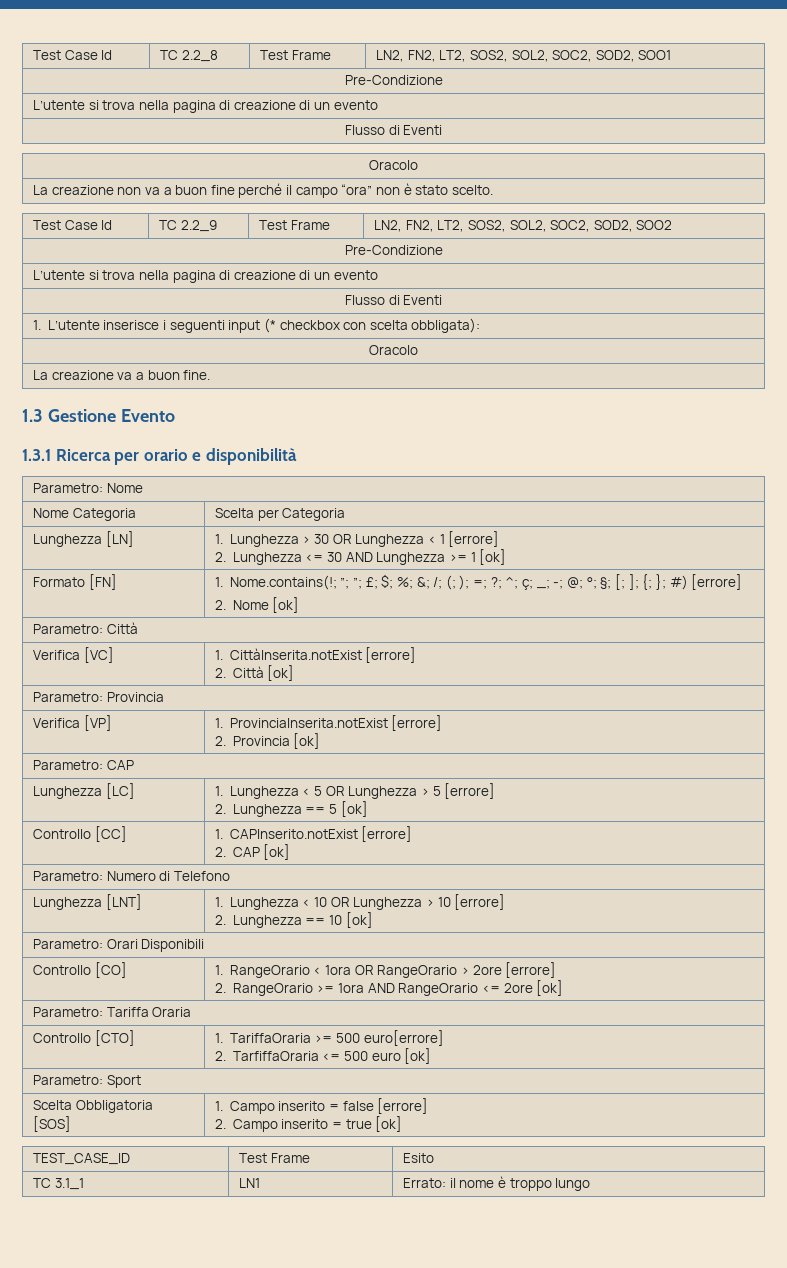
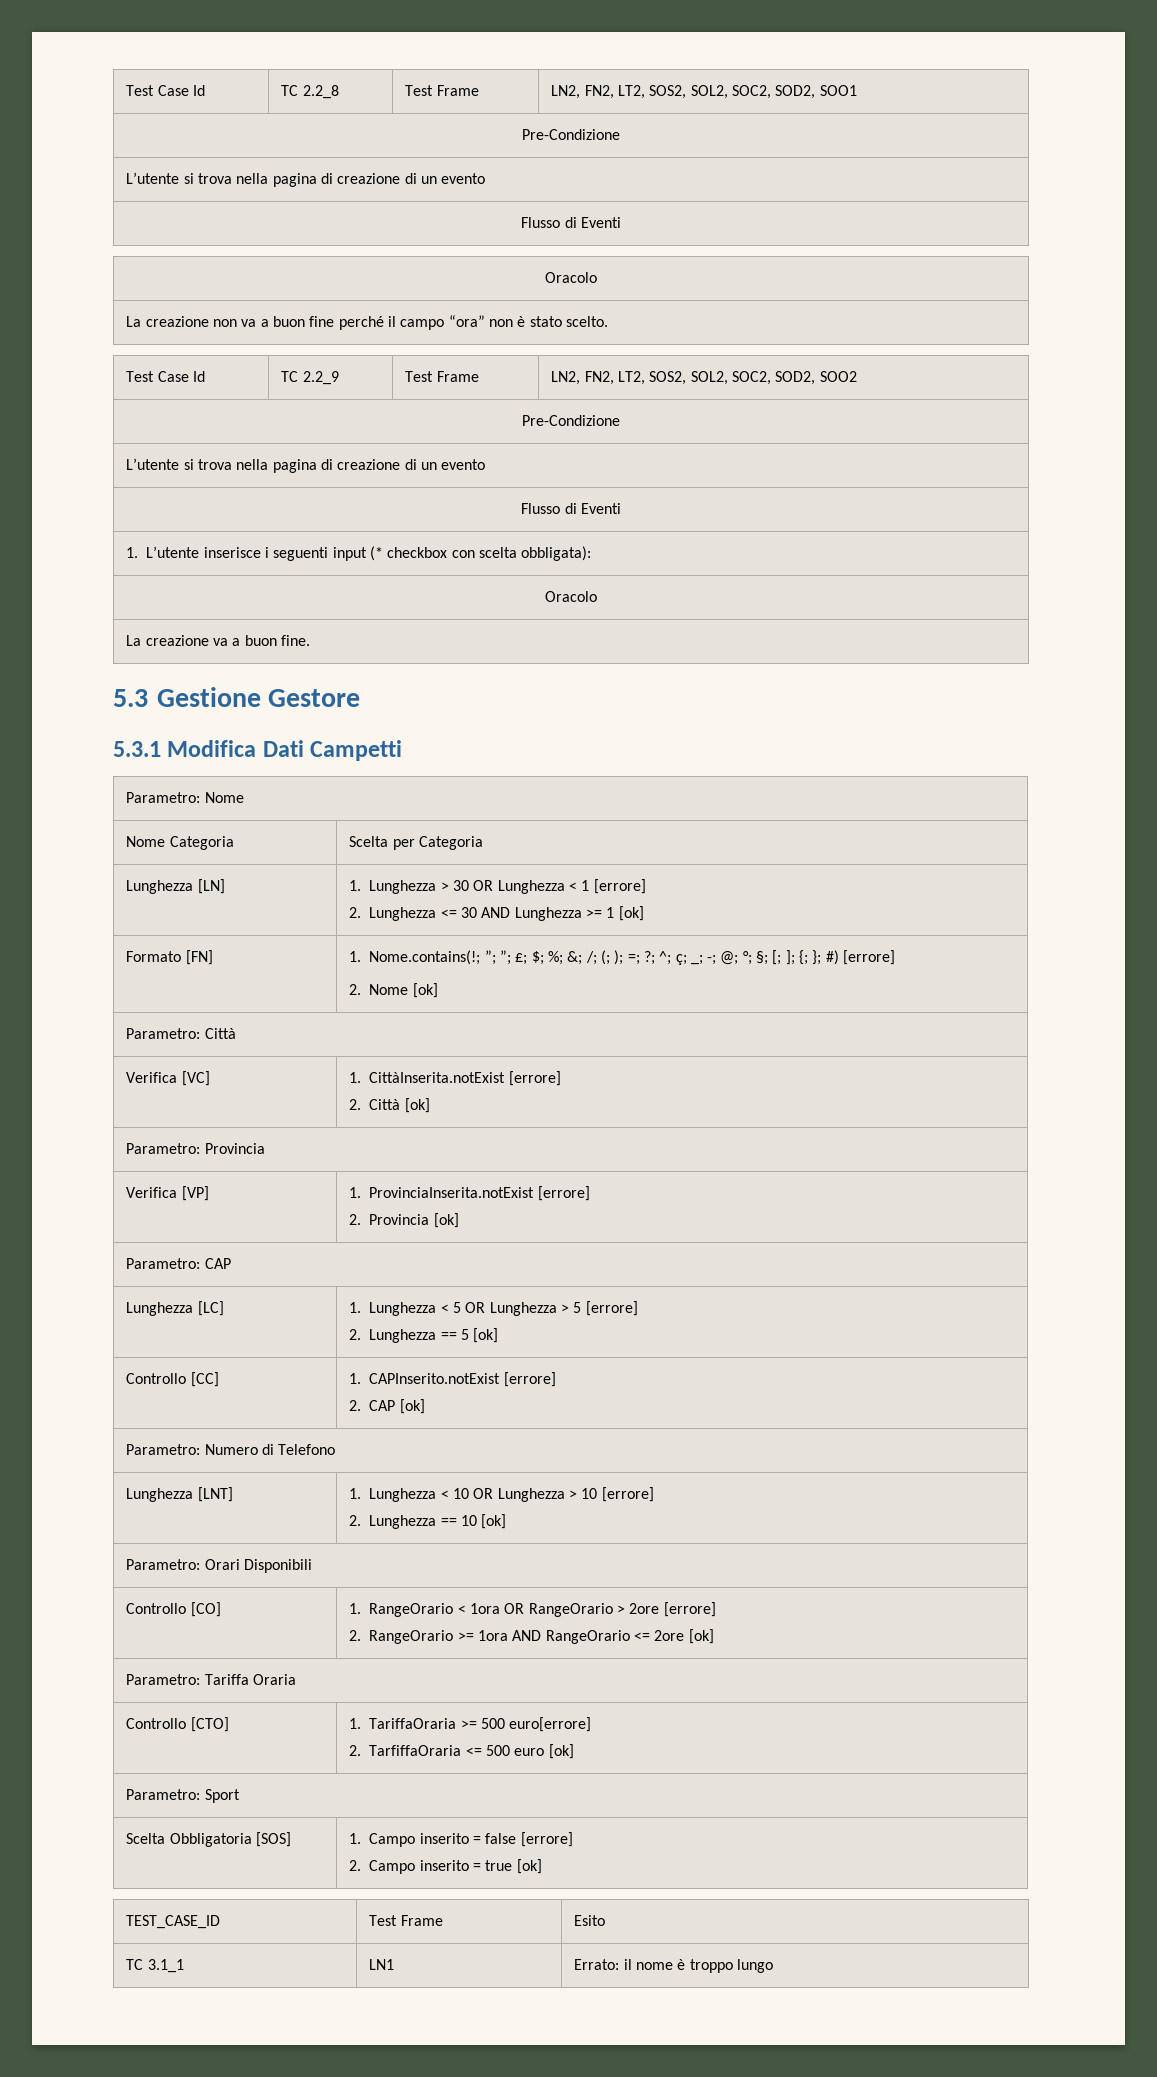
- 1.3 Gestione Evento
- 1.3.1 Ricerca per orario e disponibilità
+ 5.3 Gestione Gestore
+ 5.3.1 Modifica Dati Campetti

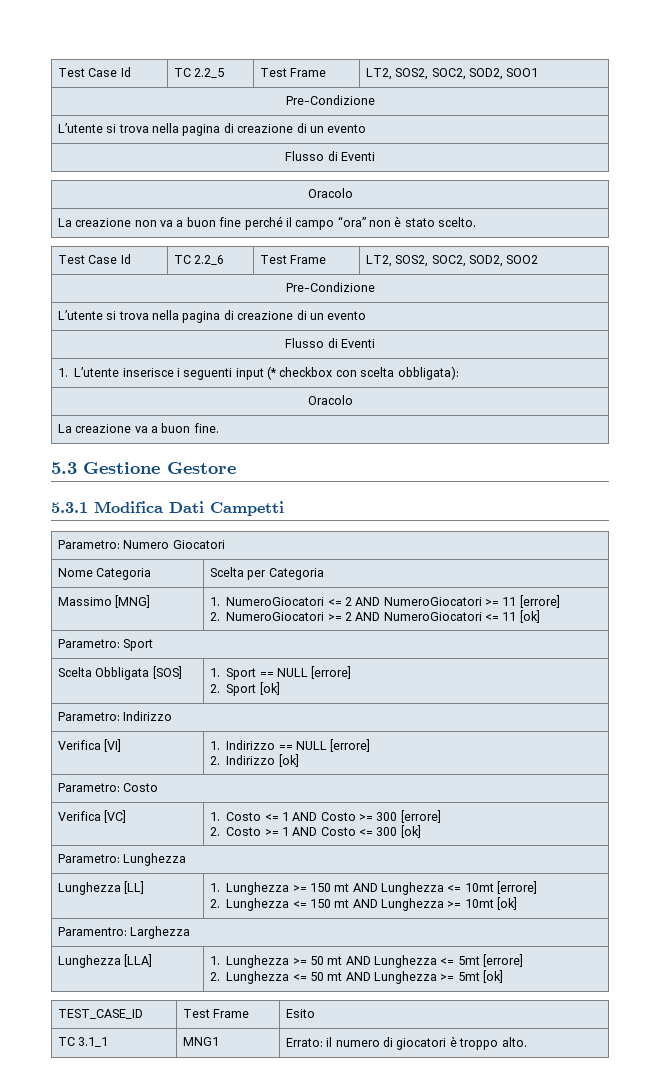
- Test Case Id | TC 2.2_8 | Test Frame | LN2, FN2, LT2, SOS2, SOL2, SOC2, SOD2, SOO1
+ Test Case Id | TC 2.2_5 | Test Frame | LT2, SOS2, SOC2, SOD2, SOO1
- Test Case Id | TC 2.2_9 | Test Frame | LN2, FN2, LT2, SOS2, SOL2, SOC2, SOD2, SOO2
+ Test Case Id | TC 2.2_6 | Test Frame | LT2, SOS2, SOC2, SOD2, SOO2
- Parametro: Nome
+ Parametro: Numero Giocatori
- Lunghezza [LN] | 1. Lunghezza > 30 OR Lunghezza < 1 [errore]
- 2. Lunghezza <= 30 AND Lunghezza >= 1 [ok]
- Formato [FN] | 1. Nome.contains(!; ”; ”; £; $; %; &; /; (; ); =; ?; ^; ç; _; -; @; °; §; [; ]; {; }; #) [errore]
- 2. Nome [ok]
- Parametro: Città
- Verifica [VC] | 1. CittàInserita.notExist [errore]
- 2. Città [ok]
- Parametro: Provincia
- Verifica [VP] | 1. ProvinciaInserita.notExist [errore]
- 2. Provincia [ok]
- Parametro: CAP
- Lunghezza [LC] | 1. Lunghezza < 5 OR Lunghezza > 5 [errore]
- 2. Lunghezza == 5 [ok]
- Controllo [CC] | 1. CAPInserito.notExist [errore]
- 2. CAP [ok]
- Parametro: Numero di Telefono
- Lunghezza [LNT] | 1. Lunghezza < 10 OR Lunghezza > 10 [errore]
- 2. Lunghezza == 10 [ok]
- Parametro: Orari Disponibili
- Controllo [CO] | 1. RangeOrario < 1ora OR RangeOrario > 2ore [errore]
- 2. RangeOrario >= 1ora AND RangeOrario <= 2ore [ok]
- Parametro: Tariffa Oraria
- Controllo [CTO] | 1. TariffaOraria >= 500 euro[errore]
- 2. TarfiffaOraria <= 500 euro [ok]
+ Massimo [MNG] | 1. NumeroGiocatori <= 2 AND NumeroGiocatori >= 11 [errore]
+ 2. NumeroGiocatori >= 2 AND NumeroGiocatori <= 11 [ok]
- Scelta Obbligatoria [SOS] | 1. Campo inserito = false [errore]
- 2. Campo inserito = true [ok]
+ Scelta Obbligata [SOS] | 1. Sport == NULL [errore]
+ 2. Sport [ok]
+ Parametro: Indirizzo
+ Verifica [VI] | 1. Indirizzo == NULL [errore]
+ 2. Indirizzo [ok]
+ Parametro: Costo
+ Verifica [VC] | 1. Costo <= 1 AND Costo >= 300 [errore]
+ 2. Costo >= 1 AND Costo <= 300 [ok]
+ Parametro: Lunghezza
+ Lunghezza [LL] | 1. Lunghezza >= 150 mt AND Lunghezza <= 10mt [errore]
+ 2. Lunghezza <= 150 mt AND Lunghezza >= 10mt [ok]
+ Paramentro: Larghezza
+ Lunghezza [LLA] | 1. Lunghezza >= 50 mt AND Lunghezza <= 5mt [errore]
+ 2. Lunghezza <= 50 mt AND Lunghezza >= 5mt [ok]
- TC 3.1_1 | LN1 | Errato: il nome è troppo lungo
+ TC 3.1_1 | MNG1 | Errato: il numero di giocatori è troppo alto.

